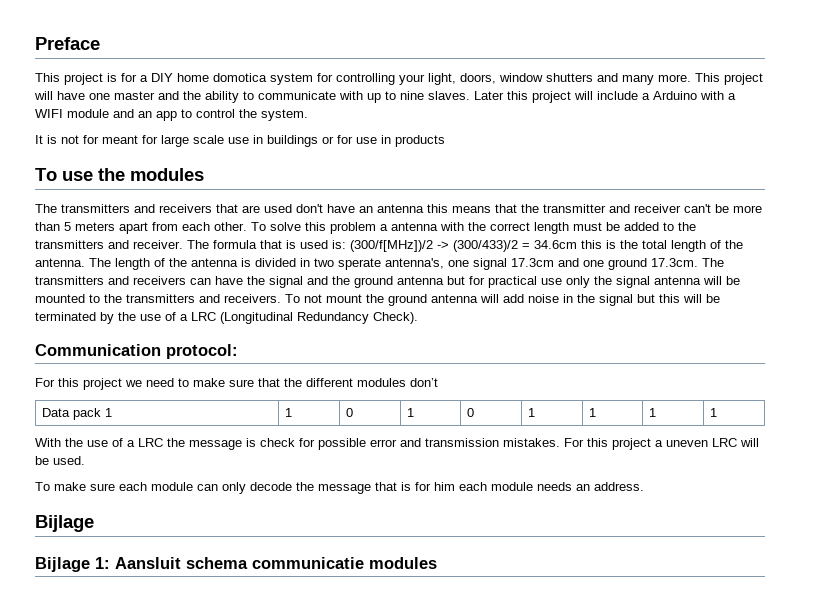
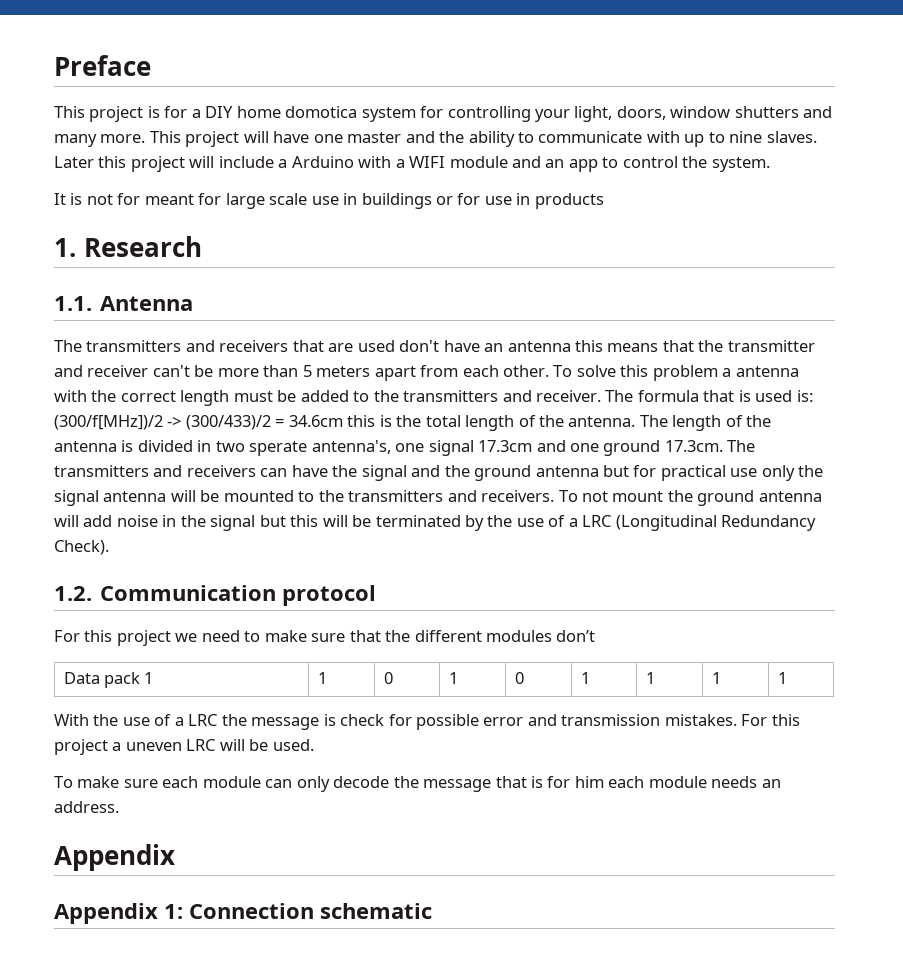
- To use the modules
+ 1. Research
+ 1.1. Antenna
- Communication protocol:
+ 1.2. Communication protocol
  To make sure each module can only decode the message that is for him each module needs an address.
- Bijlage
- Bijlage 1: Aansluit schema communicatie modules
+ Appendix
+ Appendix 1: Connection schematic

